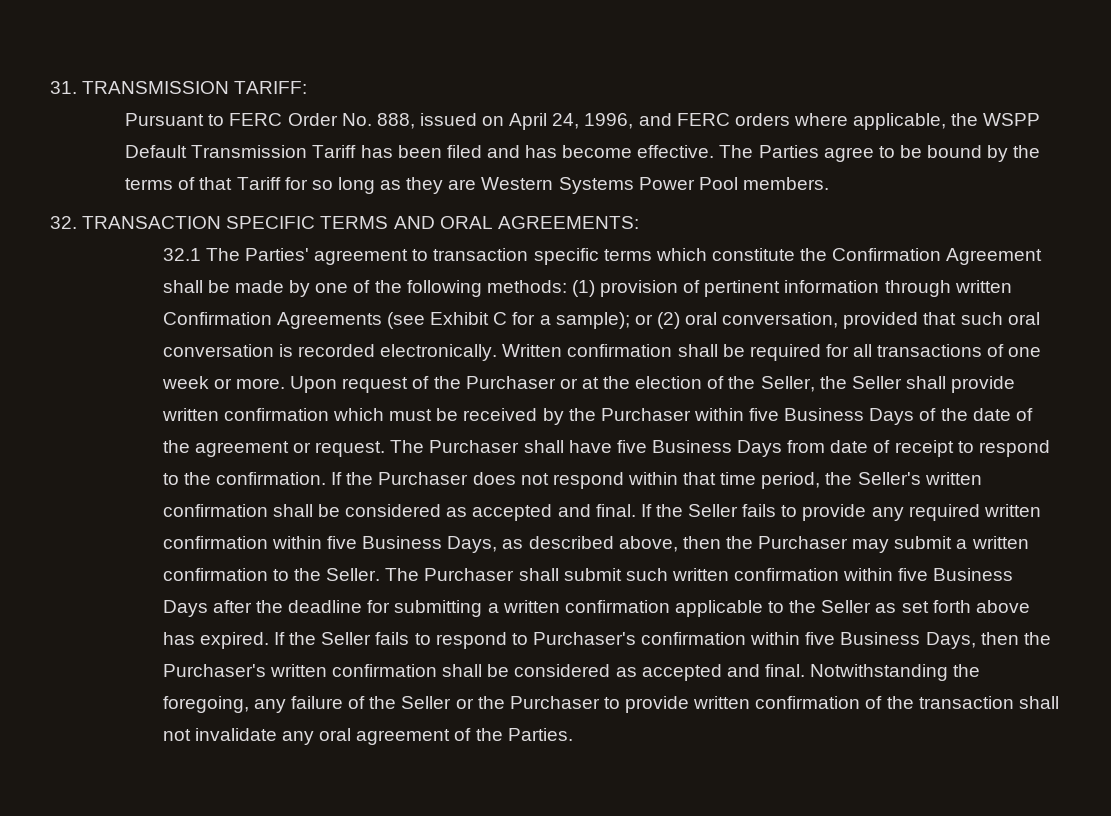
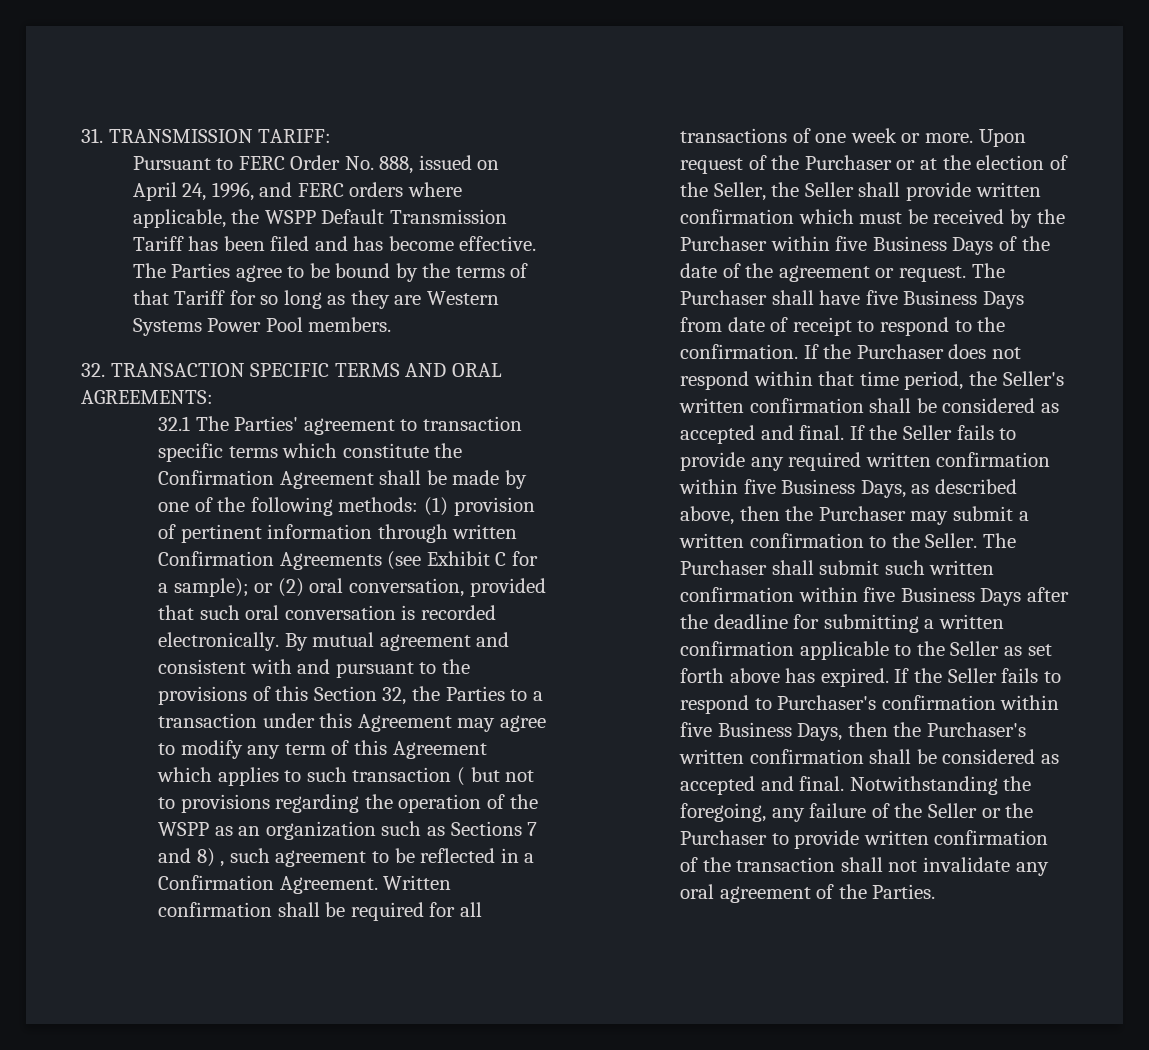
+ By mutual agreement and consistent with and pursuant to the provisions of this Section 32, the Parties to a transaction under this Agreement may agree to modify any term of this Agreement which applies to such transaction ( but not to provisions regarding the operation of the WSPP as an organization such as Sections 7 and 8) , such agreement to be reflected in a Confirmation Agreement.

